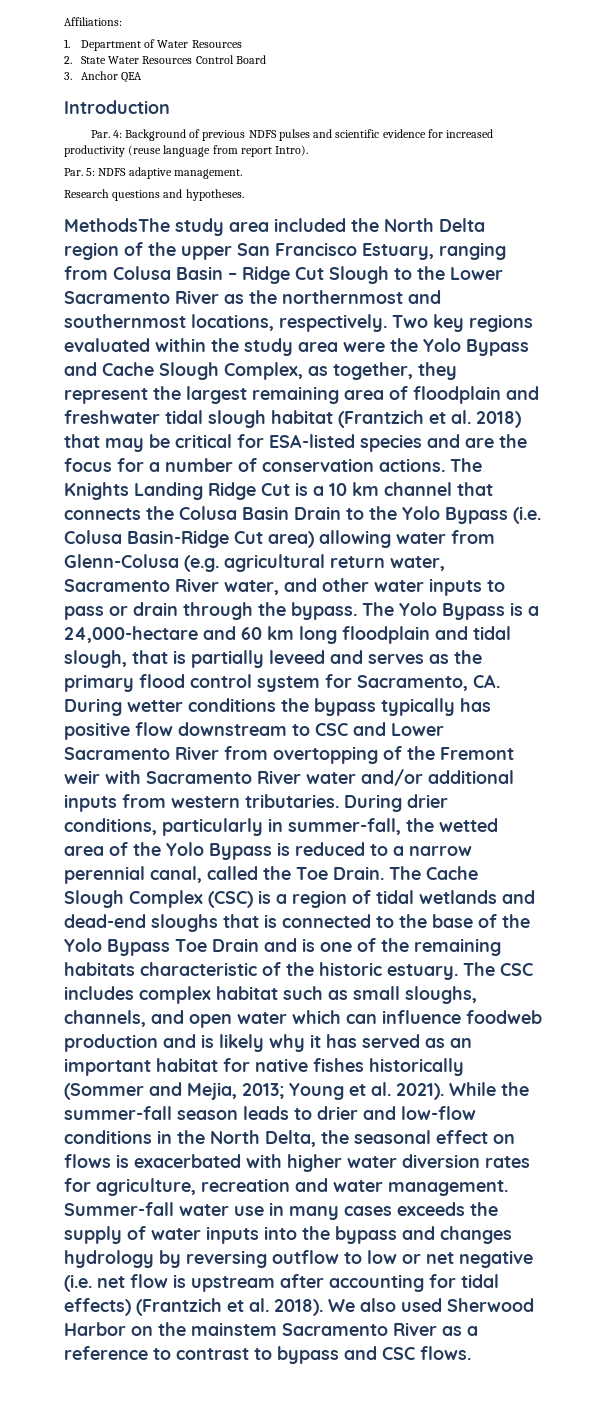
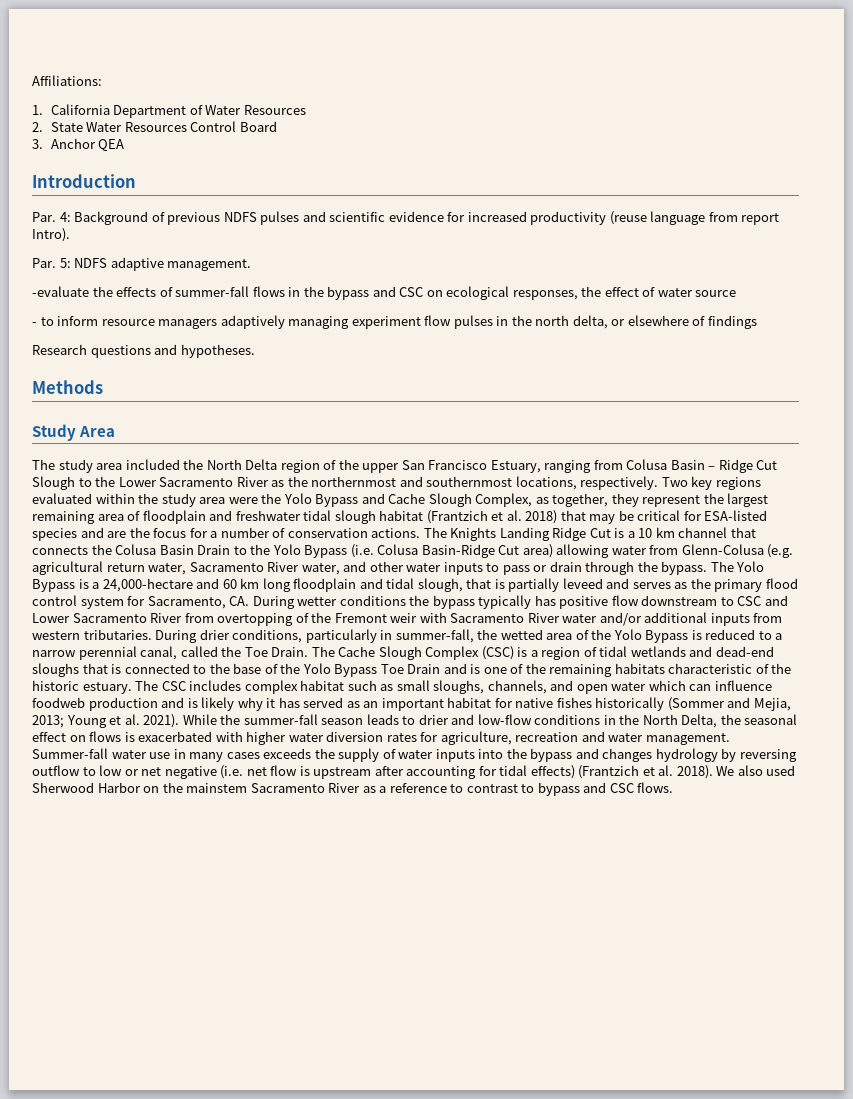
- 1. Department of Water Resources
+ 1. California Department of Water Resources
+ -evaluate the effects of summer-fall flows in the bypass and CSC on ecological responses, the effect of water source
+ - to inform resource managers adaptively managing experiment flow pulses in the north delta, or elsewhere of findings
- MethodsThe study area included the North Delta region of the upper San Francisco Estuary, ranging from Colusa Basin – Ridge Cut Slough to the Lower Sacramento River as the northernmost and southernmost locations, respectively.
+ Methods
+ Study Area
+ The study area included the North Delta region of the upper San Francisco Estuary, ranging from Colusa Basin – Ridge Cut Slough to the Lower Sacramento River as the northernmost and southernmost locations, respectively.

